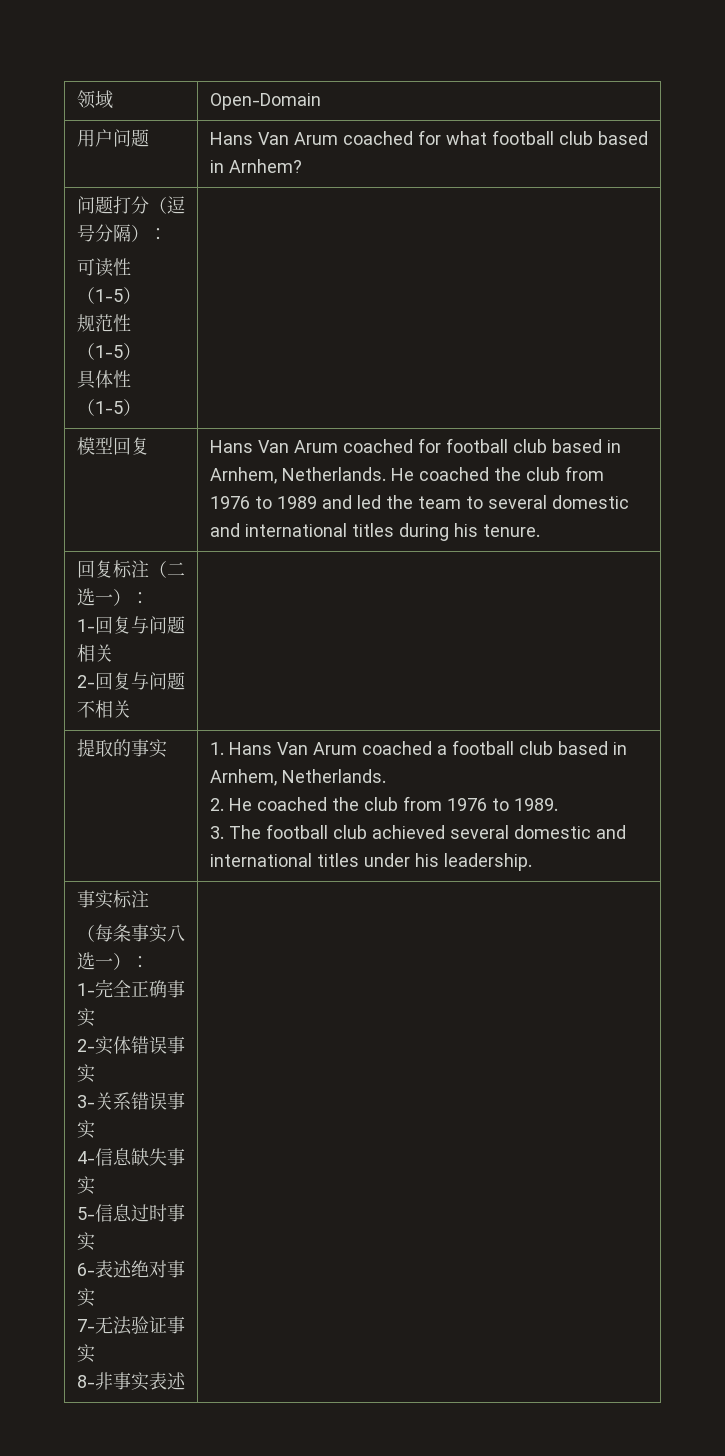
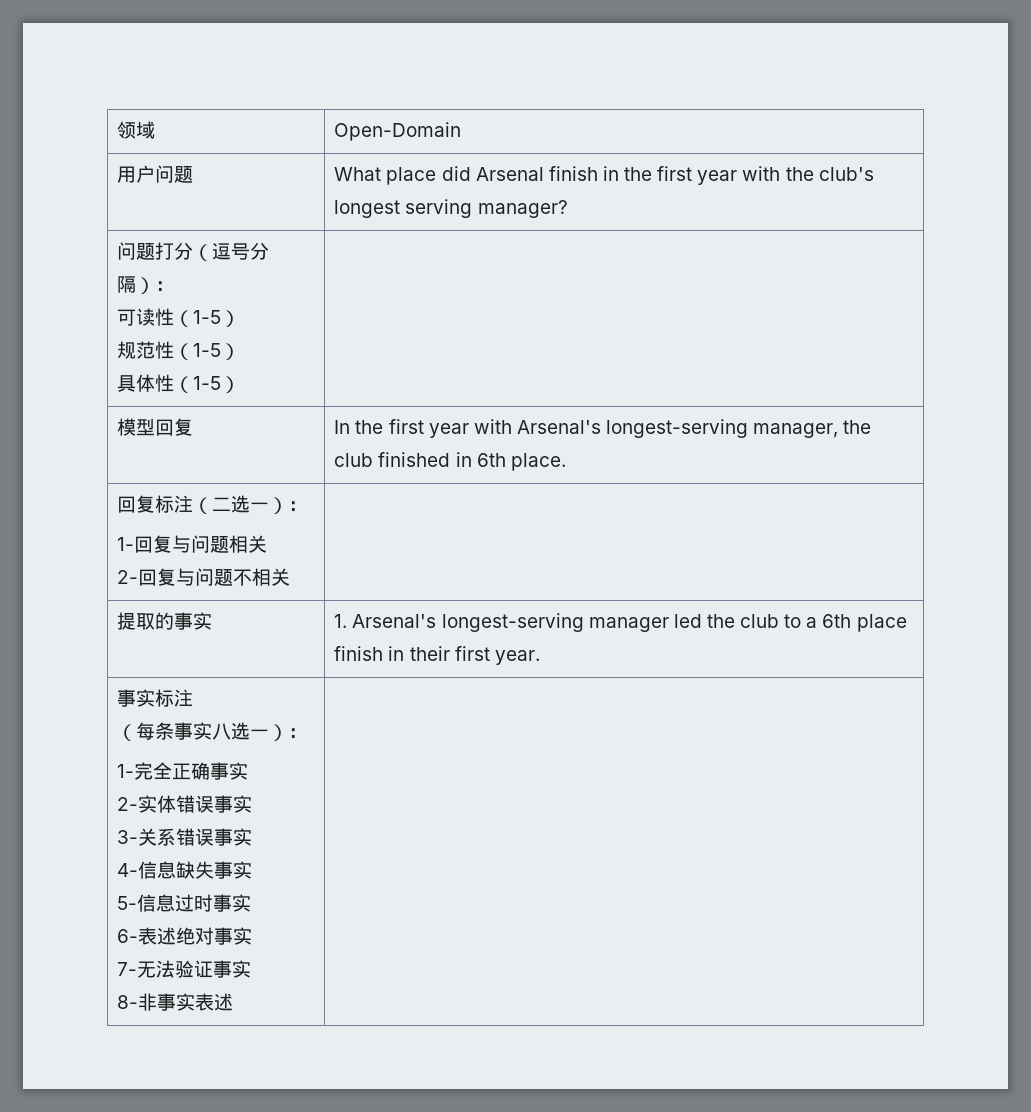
- 用户问题 | Hans Van Arum coached for what football club based in Arnhem?
+ 用户问题 | What place did Arsenal finish in the first year with the club's longest serving manager?
- 模型回复 | Hans Van Arum coached for football club based in Arnhem, Netherlands. He coached the club from 1976 to 1989 and led the team to several domestic and international titles during his tenure.
+ 模型回复 | In the first year with Arsenal's longest-serving manager, the club finished in 6th place.
- 提取的事实 | 1. Hans Van Arum coached a football club based in Arnhem, Netherlands.
- 2. He coached the club from 1976 to 1989.
- 3. The football club achieved several domestic and international titles under his leadership.
+ 提取的事实 | 1. Arsenal's longest-serving manager led the club to a 6th place finish in their first year.

